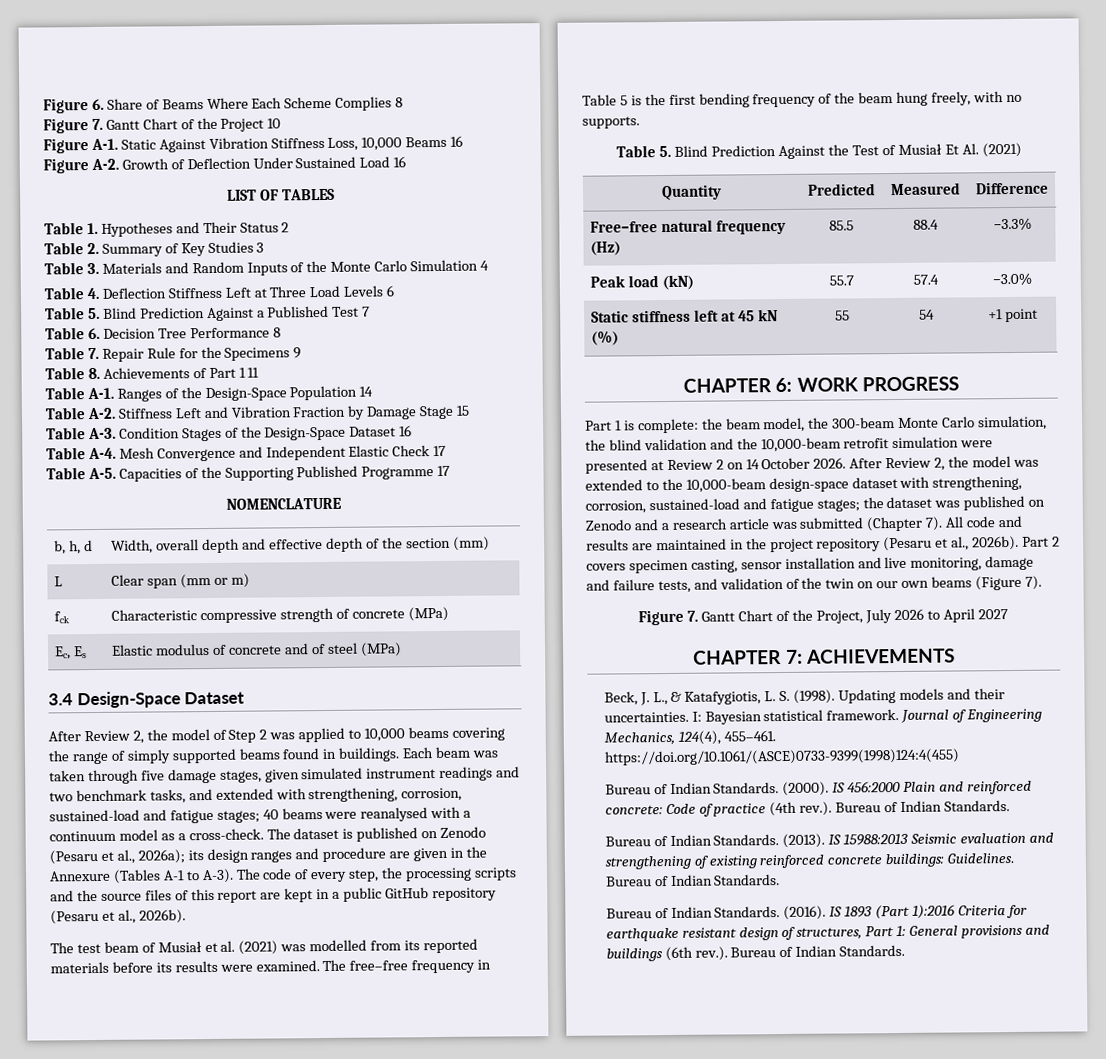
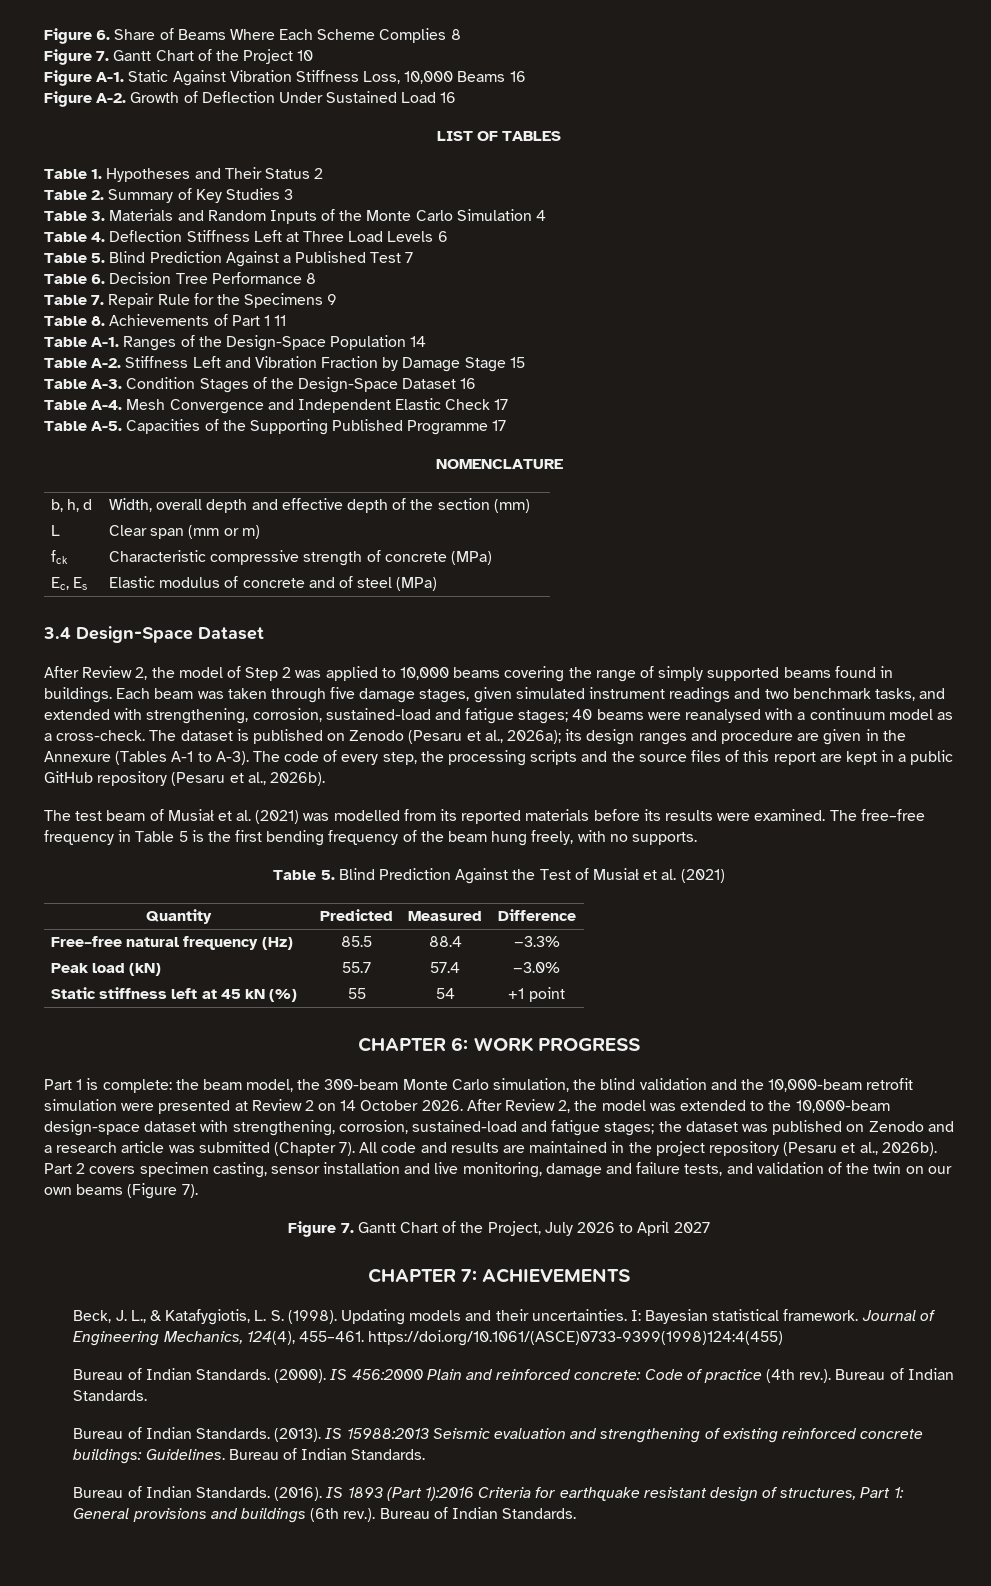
- Table 5. Blind Prediction Against the Test of Musiał Et Al. (2021)
+ Table 5. Blind Prediction Against the Test of Musiał et al. (2021)

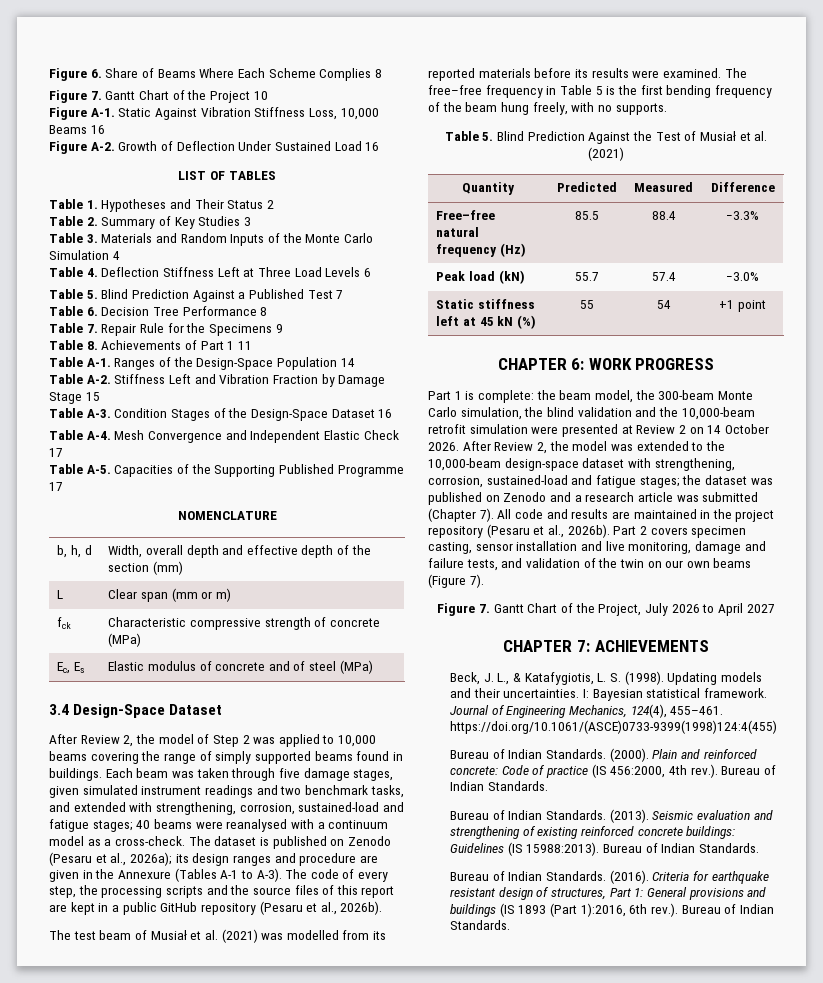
- IS 456:2000 Plain and reinforced concrete: Code of practice (4th rev.). Bureau of Indian Standards.
+ Plain and reinforced concrete: Code of practice (IS 456:2000, 4th rev.). Bureau of Indian Standards.
- IS 15988:2013 Seismic evaluation and strengthening of existing reinforced concrete buildings: Guidelines.
+ Seismic evaluation and strengthening of existing reinforced concrete buildings: Guidelines (IS 15988:2013).
- IS 1893 (Part 1):2016 Criteria for earthquake resistant design of structures, Part 1: General provisions and buildings (6th rev.). Bureau of Indian Standards.
+ Criteria for earthquake resistant design of structures, Part 1: General provisions and buildings (IS 1893 (Part 1):2016, 6th rev.). Bureau of Indian Standards.

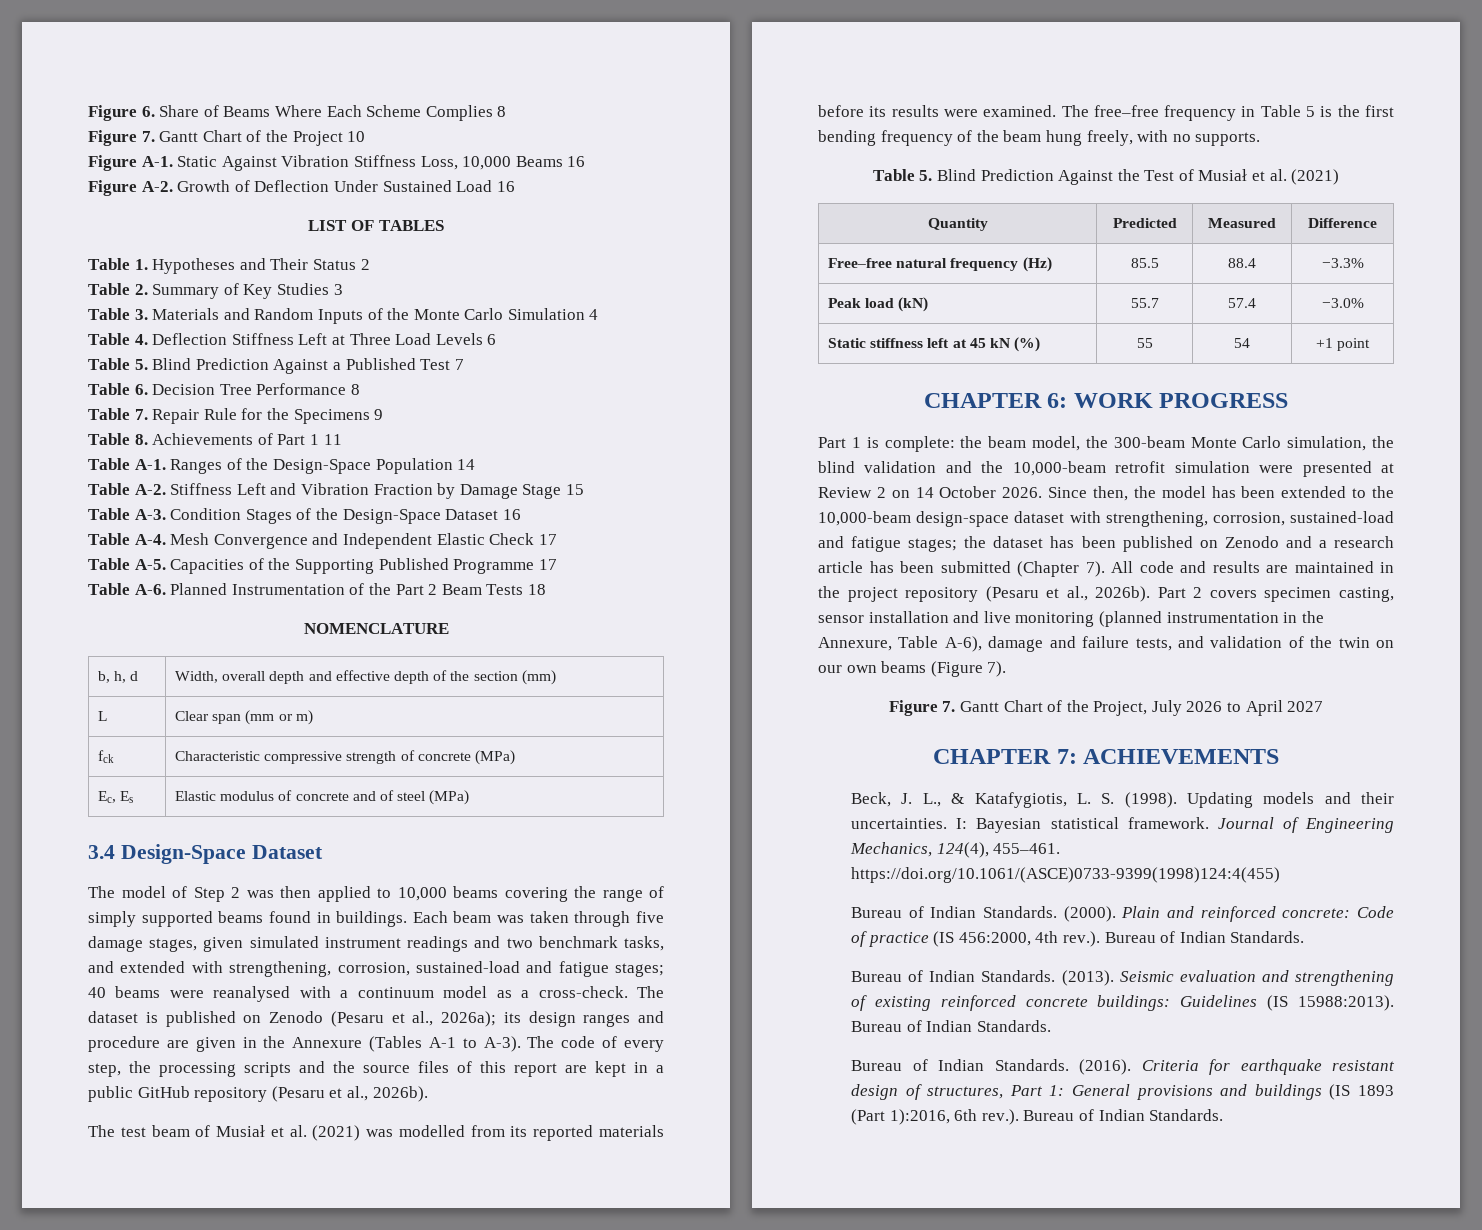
+ Table A-6. Planned Instrumentation of the Part 2 Beam Tests 18
- After Review 2, the model of Step 2 was applied to 10,000 beams covering the range of simply supported beams found in buildings.
+ The model of Step 2 was then applied to 10,000 beams covering the range of simply supported beams found in buildings.
- After Review 2, the model was extended to the 10,000-beam design-space dataset with strengthening, corrosion, sustained-load and fatigue stages; the dataset was published on Zenodo and a research article was submitted (Chapter 7).
+ Since then, the model has been extended to the 10,000-beam design-space dataset with strengthening, corrosion, sustained-load and fatigue stages; the dataset has been published on Zenodo and a research article has been submitted (Chapter 7).
- Part 2 covers specimen casting, sensor installation and live monitoring, damage and failure tests, and validation of the twin on our own beams (Figure 7).
+ Part 2 covers specimen casting, sensor installation and live monitoring (planned instrumentation in the Annexure, Table A-6), damage and failure tests, and validation of the twin on our own beams (Figure 7).

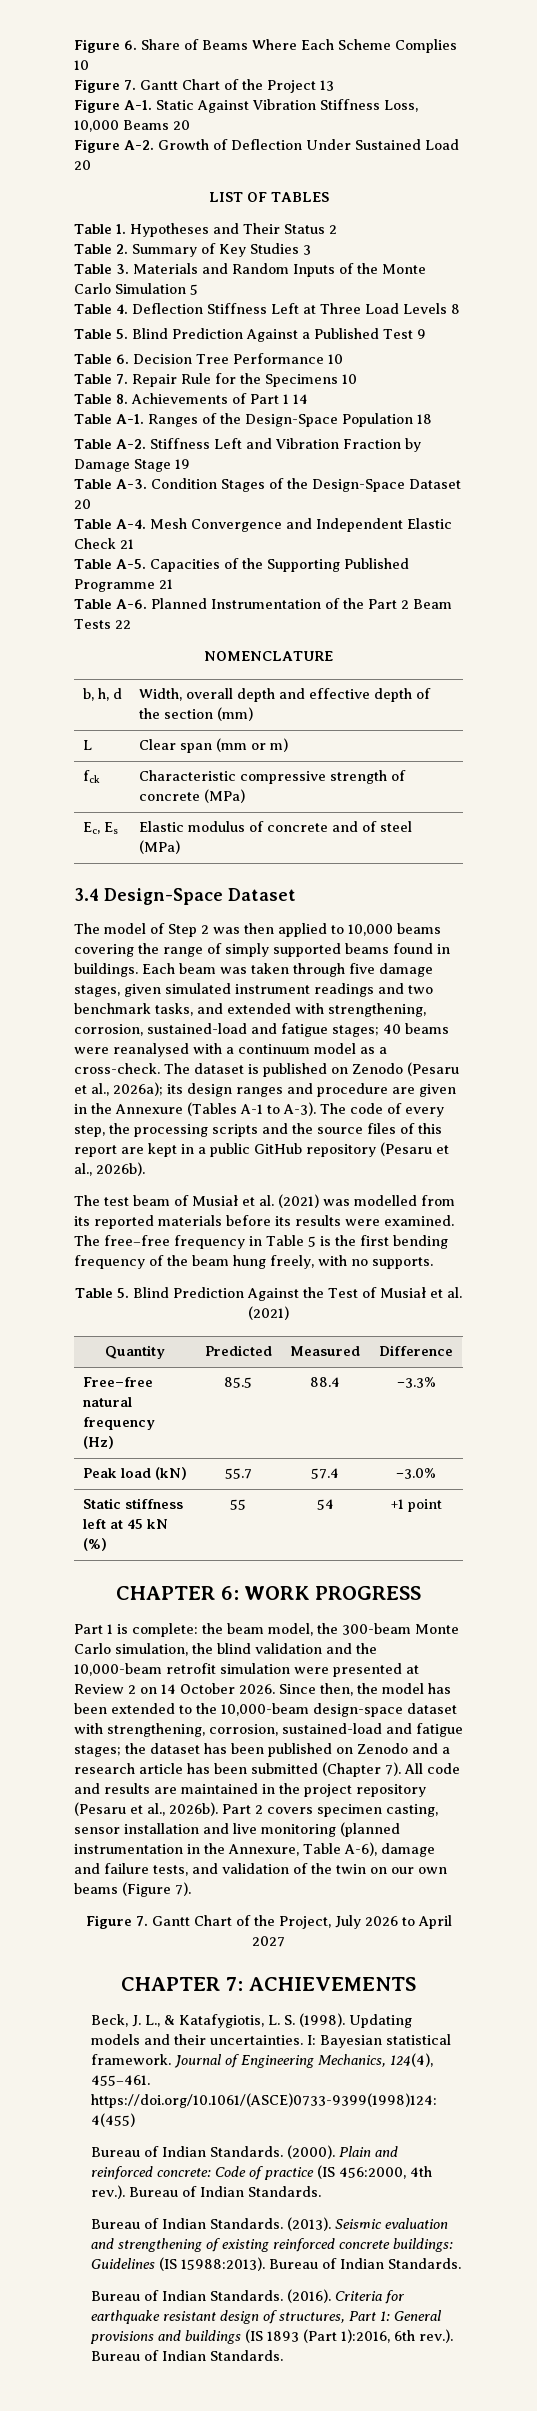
- Figure 6. Share of Beams Where Each Scheme Complies 8
+ Figure 6. Share of Beams Where Each Scheme Complies 10
- Figure 7. Gantt Chart of the Project 10
+ Figure 7. Gantt Chart of the Project 13
- Figure A-1. Static Against Vibration Stiffness Loss, 10,000 Beams 16
+ Figure A-1. Static Against Vibration Stiffness Loss, 10,000 Beams 20
- Figure A-2. Growth of Deflection Under Sustained Load 16
+ Figure A-2. Growth of Deflection Under Sustained Load 20
- Table 3. Materials and Random Inputs of the Monte Carlo Simulation 4
+ Table 3. Materials and Random Inputs of the Monte Carlo Simulation 5
- Table 4. Deflection Stiffness Left at Three Load Levels 6
+ Table 4. Deflection Stiffness Left at Three Load Levels 8
- Table 5. Blind Prediction Against a Published Test 7
+ Table 5. Blind Prediction Against a Published Test 9
- Table 6. Decision Tree Performance 8
+ Table 6. Decision Tree Performance 10
- Table 7. Repair Rule for the Specimens 9
+ Table 7. Repair Rule for the Specimens 10
- Table 8. Achievements of Part 1 11
+ Table 8. Achievements of Part 1 14
- Table A-1. Ranges of the Design-Space Population 14
+ Table A-1. Ranges of the Design-Space Population 18
- Table A-2. Stiffness Left and Vibration Fraction by Damage Stage 15
+ Table A-2. Stiffness Left and Vibration Fraction by Damage Stage 19
- Table A-3. Condition Stages of the Design-Space Dataset 16
+ Table A-3. Condition Stages of the Design-Space Dataset 20
- Table A-4. Mesh Convergence and Independent Elastic Check 17
+ Table A-4. Mesh Convergence and Independent Elastic Check 21
- Table A-5. Capacities of the Supporting Published Programme 17
+ Table A-5. Capacities of the Supporting Published Programme 21
- Table A-6. Planned Instrumentation of the Part 2 Beam Tests 18
+ Table A-6. Planned Instrumentation of the Part 2 Beam Tests 22

